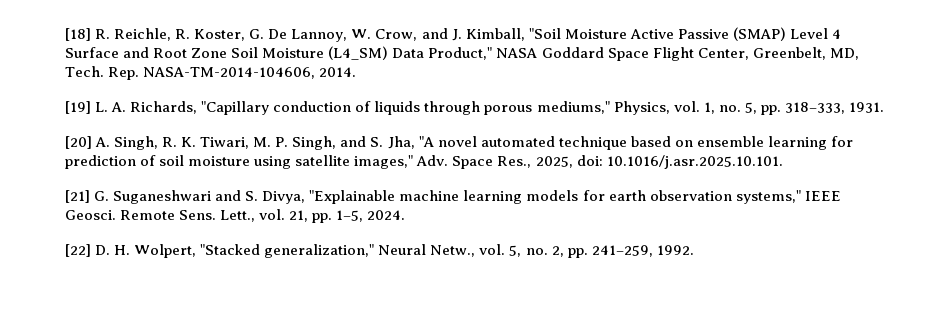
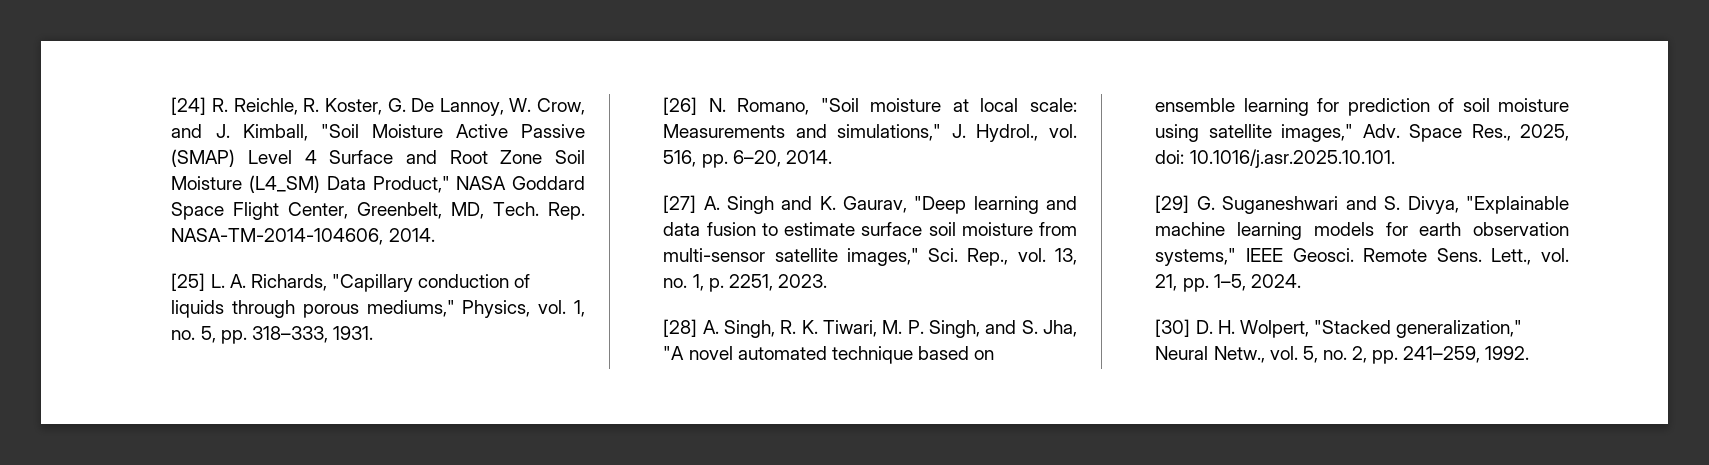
- [18] R. Reichle, R. Koster, G. De Lannoy, W. Crow, and J. Kimball, "Soil Moisture Active Passive (SMAP) Level 4 Surface and Root Zone Soil Moisture (L4_SM) Data Product," NASA Goddard Space Flight Center, Greenbelt, MD, Tech.
+ [24] R. Reichle, R. Koster, G. De Lannoy, W. Crow, and J. Kimball, "Soil Moisture Active Passive (SMAP) Level 4 Surface and Root Zone Soil Moisture (L4_SM) Data Product," NASA Goddard Space Flight Center, Greenbelt, MD, Tech.
- [19] L. A. Richards, "Capillary conduction of liquids through porous mediums," Physics, vol. 1, no. 5, pp. 318–333, 1931.
+ [25] L. A. Richards, "Capillary conduction of liquids through porous mediums," Physics, vol. 1, no. 5, pp. 318–333, 1931.
- [20] A. Singh, R. K. Tiwari, M. P. Singh, and S. Jha, "A novel automated technique based on ensemble learning for prediction of soil moisture using satellite images," Adv. Space Res., 2025, doi: 10.1016/j.asr.2025.10.101.
+ [26] N. Romano, "Soil moisture at local scale: Measurements and simulations," J. Hydrol., vol. 516, pp. 6–20, 2014.
+ [27] A. Singh and K. Gaurav, "Deep learning and data fusion to estimate surface soil moisture from multi-sensor satellite images," Sci. Rep., vol. 13, no. 1, p. 2251, 2023.
+ [28] A. Singh, R. K. Tiwari, M. P. Singh, and S. Jha, "A novel automated technique based on ensemble learning for prediction of soil moisture using satellite images," Adv. Space Res., 2025, doi: 10.1016/j.asr.2025.10.101.
- [21] G. Suganeshwari and S. Divya, "Explainable machine learning models for earth observation systems," IEEE Geosci.
+ [29] G. Suganeshwari and S. Divya, "Explainable machine learning models for earth observation systems," IEEE Geosci.
- [22] D. H. Wolpert, "Stacked generalization," Neural Netw., vol. 5, no. 2, pp. 241–259, 1992.
+ [30] D. H. Wolpert, "Stacked generalization," Neural Netw., vol. 5, no. 2, pp. 241–259, 1992.

